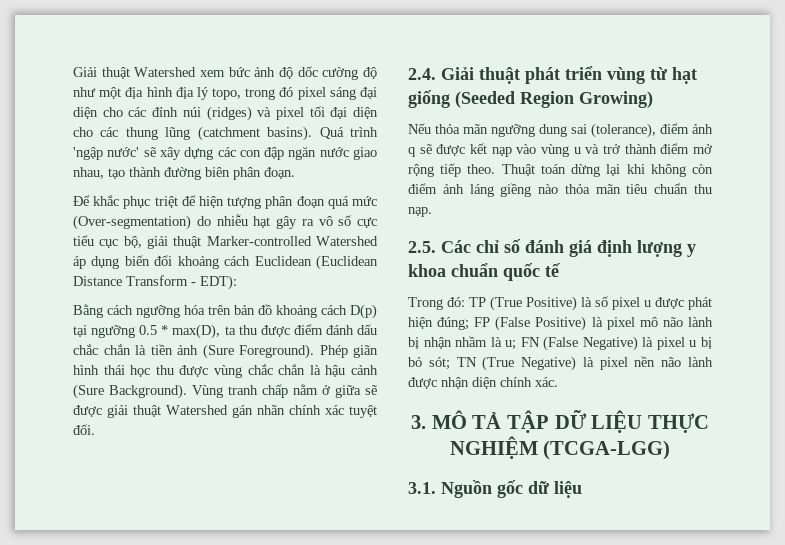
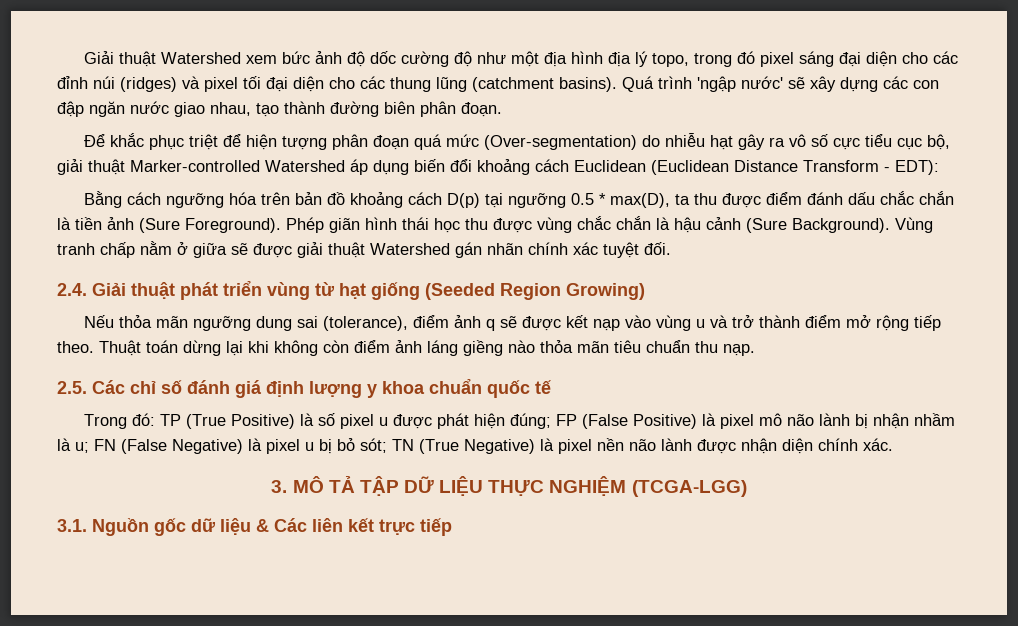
- 3.1. Nguồn gốc dữ liệu
+ 3.1. Nguồn gốc dữ liệu & Các liên kết trực tiếp

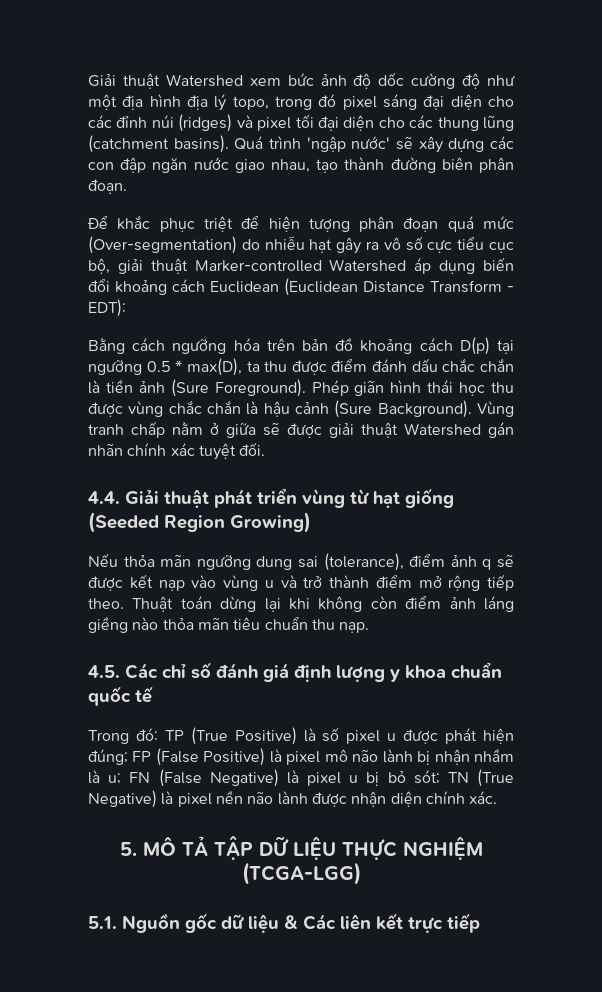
- 2.4. Giải thuật phát triển vùng từ hạt giống (Seeded Region Growing)
+ 4.4. Giải thuật phát triển vùng từ hạt giống (Seeded Region Growing)
- 2.5. Các chỉ số đánh giá định lượng y khoa chuẩn quốc tế
+ 4.5. Các chỉ số đánh giá định lượng y khoa chuẩn quốc tế
- 3. MÔ TẢ TẬP DỮ LIỆU THỰC NGHIỆM (TCGA-LGG)
+ 5. MÔ TẢ TẬP DỮ LIỆU THỰC NGHIỆM (TCGA-LGG)
- 3.1. Nguồn gốc dữ liệu & Các liên kết trực tiếp
+ 5.1. Nguồn gốc dữ liệu & Các liên kết trực tiếp

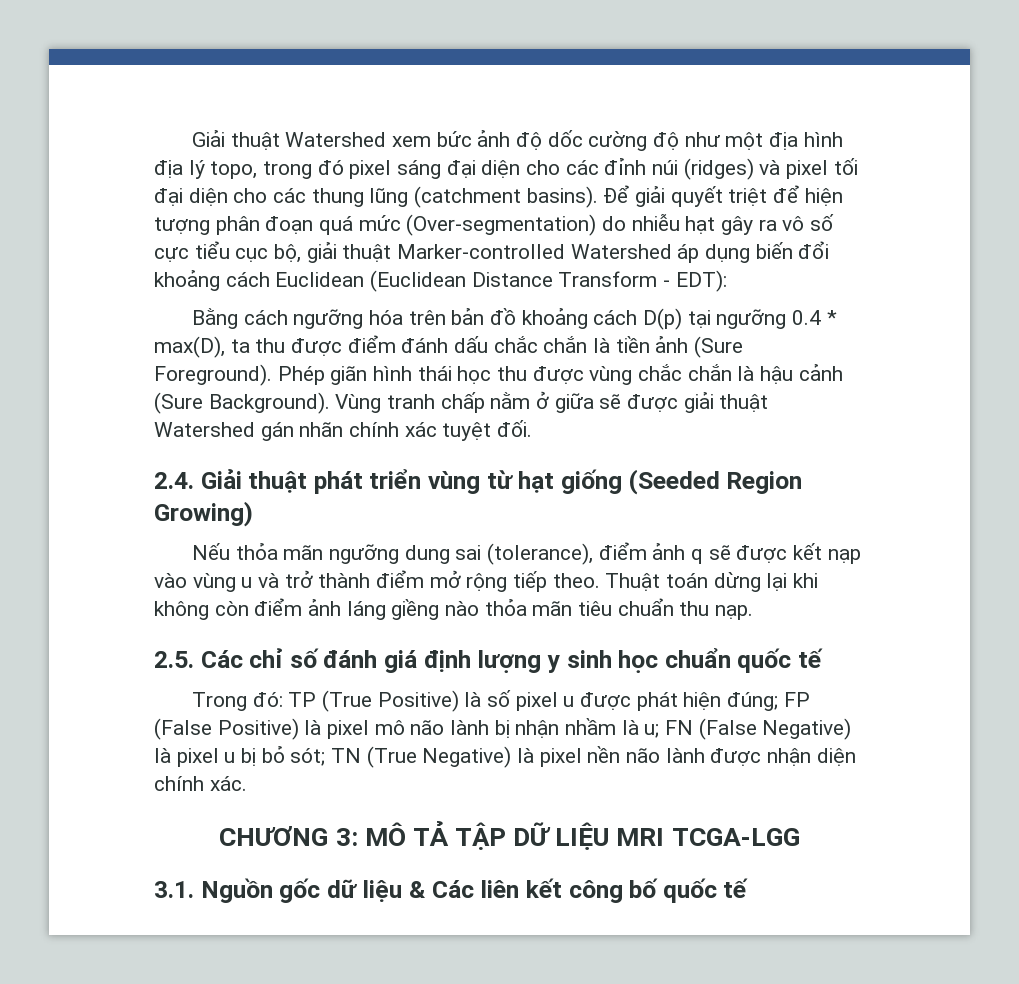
- Quá trình 'ngập nước' sẽ xây dựng các con đập ngăn nước giao nhau, tạo thành đường biên phân đoạn.
- Để khắc phục triệt để hiện tượng phân đoạn quá mức (Over-segmentation) do nhiễu hạt gây ra vô số cực tiểu cục bộ, giải thuật Marker-controlled Watershed áp dụng biến đổi khoảng cách Euclidean (Euclidean Distance Transform - EDT):
+ Để giải quyết triệt để hiện tượng phân đoạn quá mức (Over-segmentation) do nhiễu hạt gây ra vô số cực tiểu cục bộ, giải thuật Marker-controlled Watershed áp dụng biến đổi khoảng cách Euclidean (Euclidean Distance Transform - EDT):
- Bằng cách ngưỡng hóa trên bản đồ khoảng cách D(p) tại ngưỡng 0.5 * max(D), ta thu được điểm đánh dấu chắc chắn là tiền ảnh (Sure Foreground).
+ Bằng cách ngưỡng hóa trên bản đồ khoảng cách D(p) tại ngưỡng 0.4 * max(D), ta thu được điểm đánh dấu chắc chắn là tiền ảnh (Sure Foreground).
- 4.4. Giải thuật phát triển vùng từ hạt giống (Seeded Region Growing)
+ 2.4. Giải thuật phát triển vùng từ hạt giống (Seeded Region Growing)
- 4.5. Các chỉ số đánh giá định lượng y khoa chuẩn quốc tế
+ 2.5. Các chỉ số đánh giá định lượng y sinh học chuẩn quốc tế
- 5. MÔ TẢ TẬP DỮ LIỆU THỰC NGHIỆM (TCGA-LGG)
- 5.1. Nguồn gốc dữ liệu & Các liên kết trực tiếp
+ CHƯƠNG 3: MÔ TẢ TẬP DỮ LIỆU MRI TCGA-LGG
+ 3.1. Nguồn gốc dữ liệu & Các liên kết công bố quốc tế

